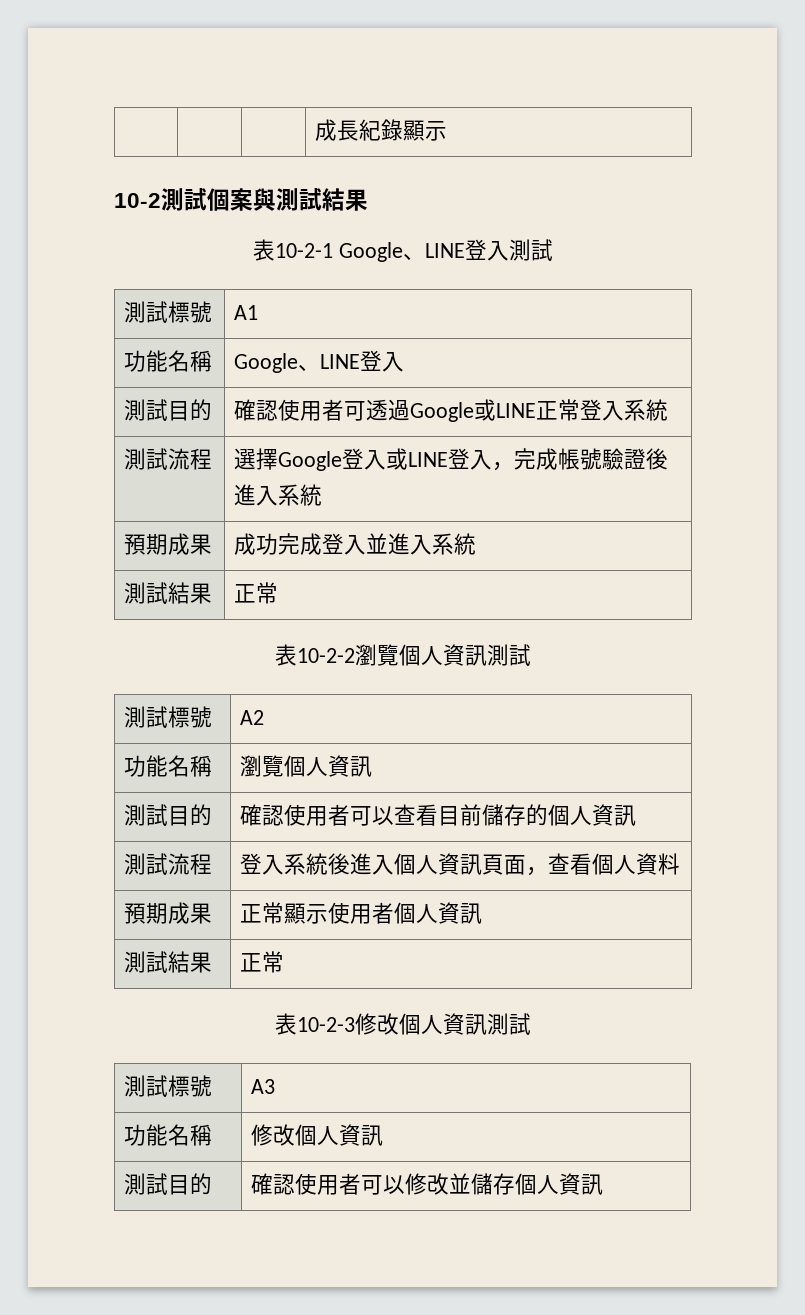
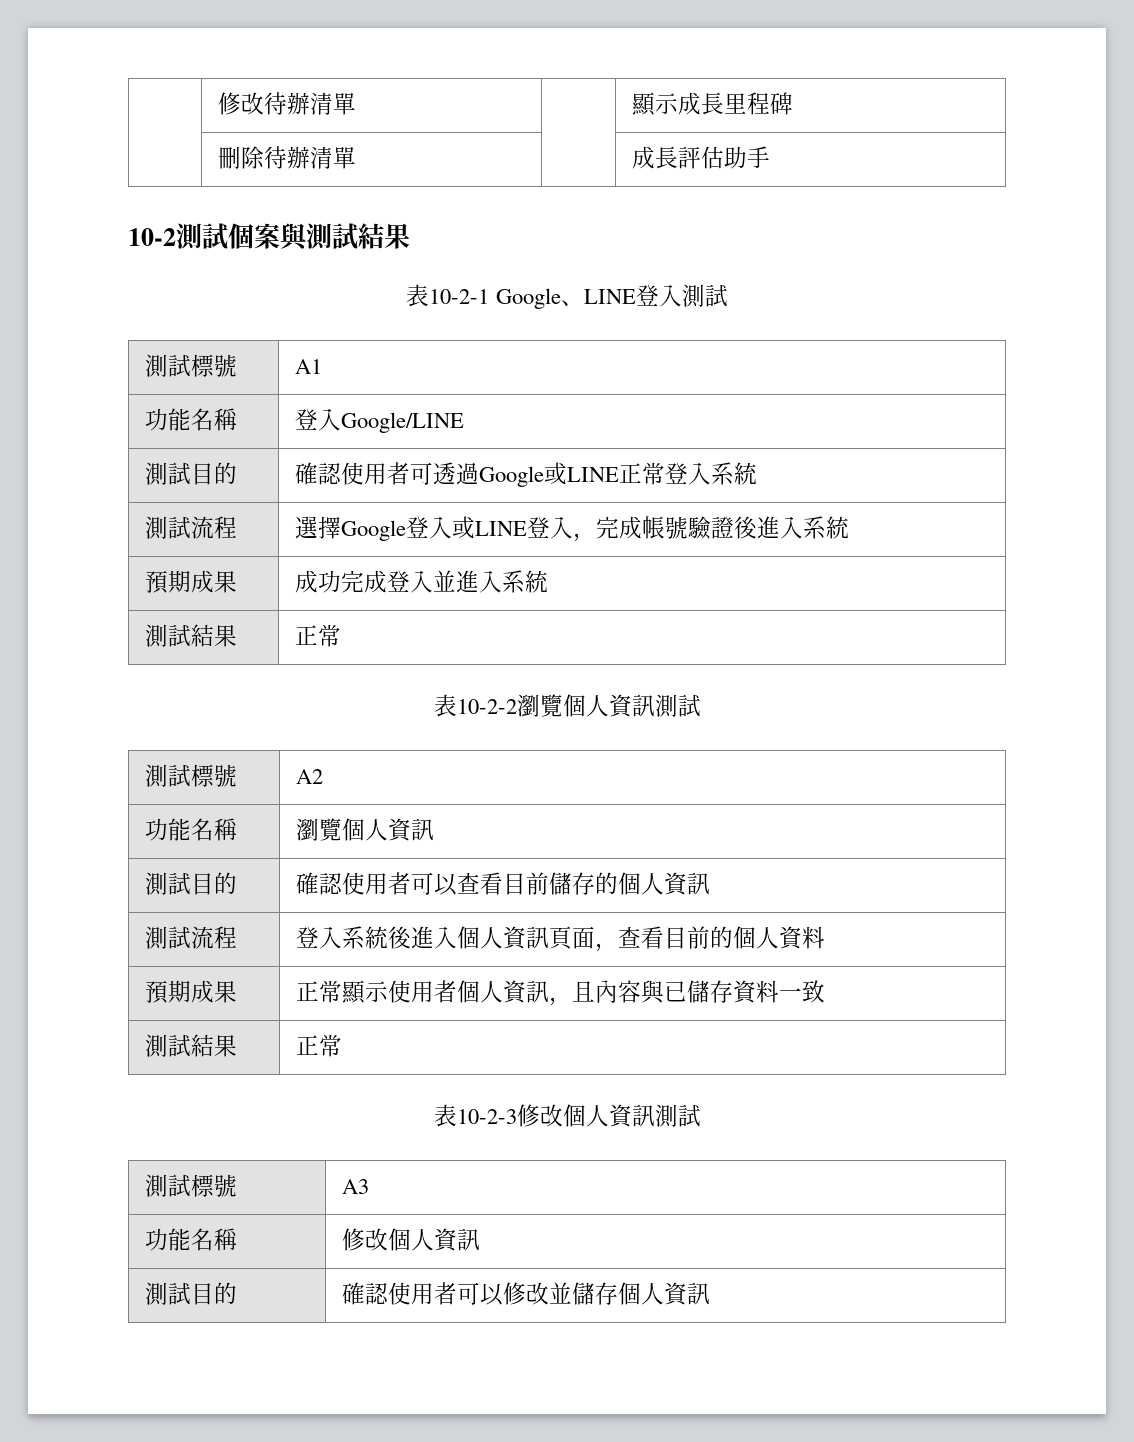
- | | | 成長紀錄顯示
+ | 修改待辦清單 | | 顯示成長里程碑
+ | 刪除待辦清單 | | 成長評估助手
- 功能名稱 | Google、LINE登入
+ 功能名稱 | 登入Google/LINE
- 測試流程 | 登入系統後進入個人資訊頁面，查看個人資料
+ 測試流程 | 登入系統後進入個人資訊頁面，查看目前的個人資料
- 預期成果 | 正常顯示使用者個人資訊
+ 預期成果 | 正常顯示使用者個人資訊，且內容與已儲存資料一致

